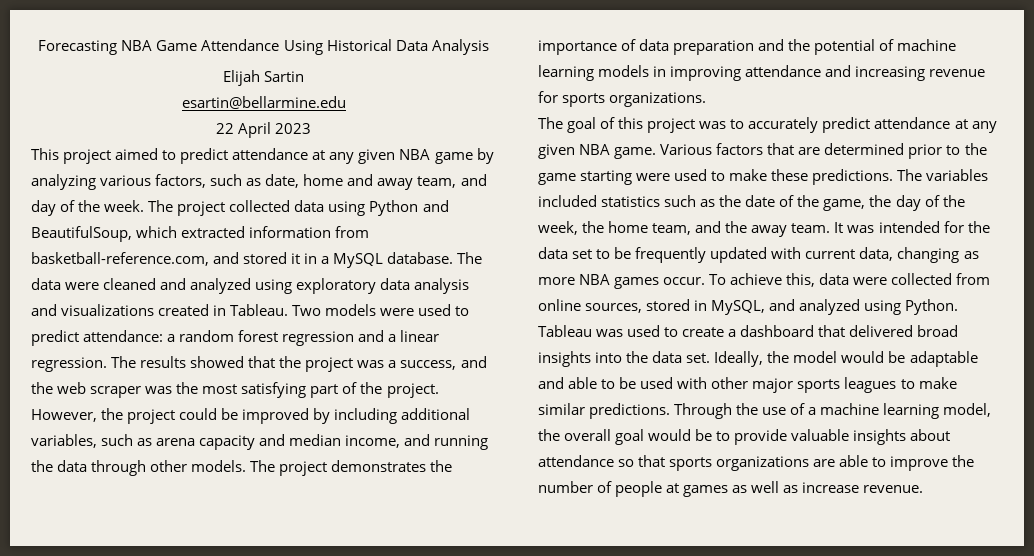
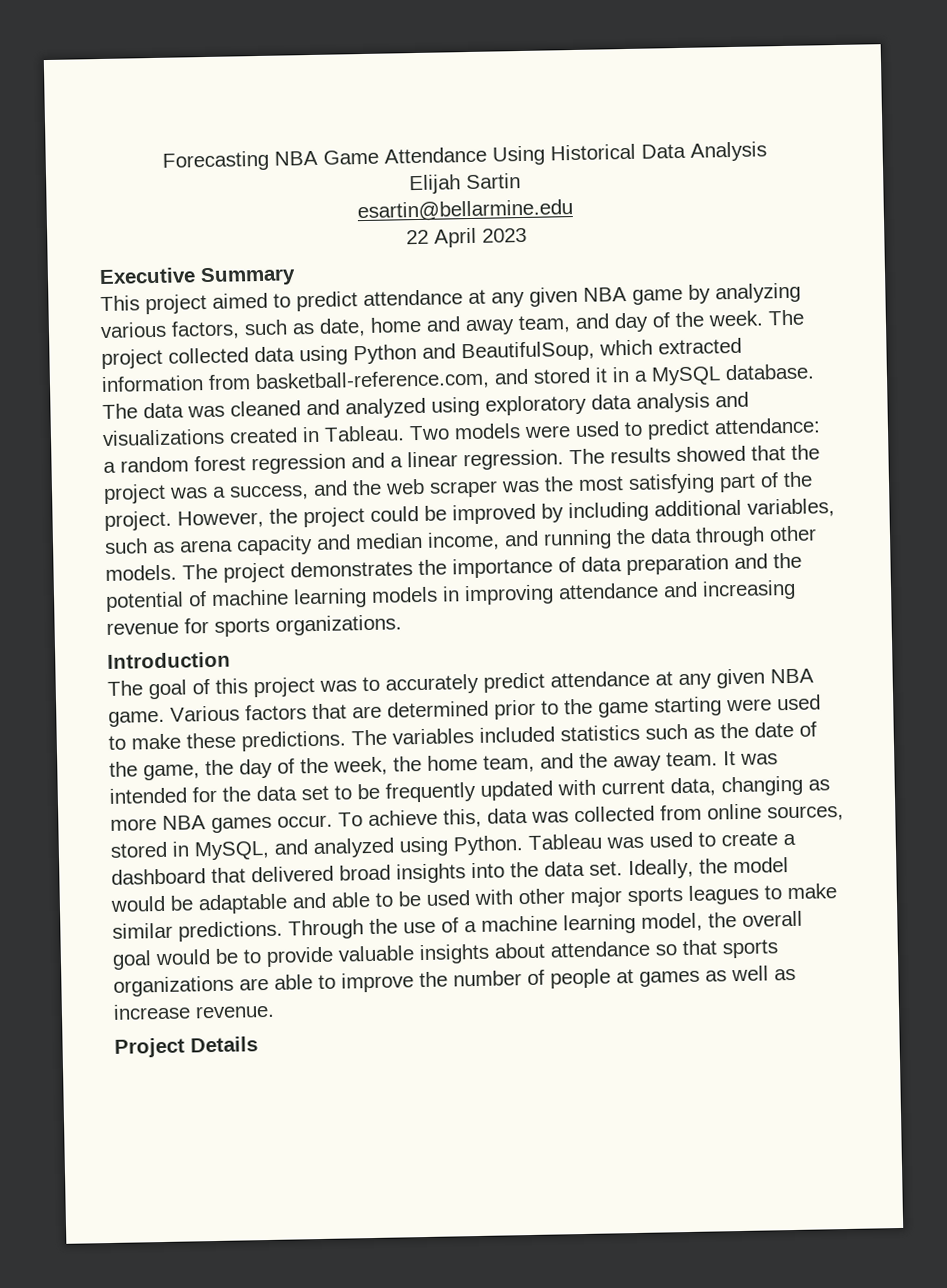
+ Executive Summary
- The data were cleaned and analyzed using exploratory data analysis and visualizations created in Tableau.
+ The data was cleaned and analyzed using exploratory data analysis and visualizations created in Tableau.
+ Introduction
- To achieve this, data were collected from online sources, stored in MySQL, and analyzed using Python.
+ To achieve this, data was collected from online sources, stored in MySQL, and analyzed using Python.
+ Project Details

